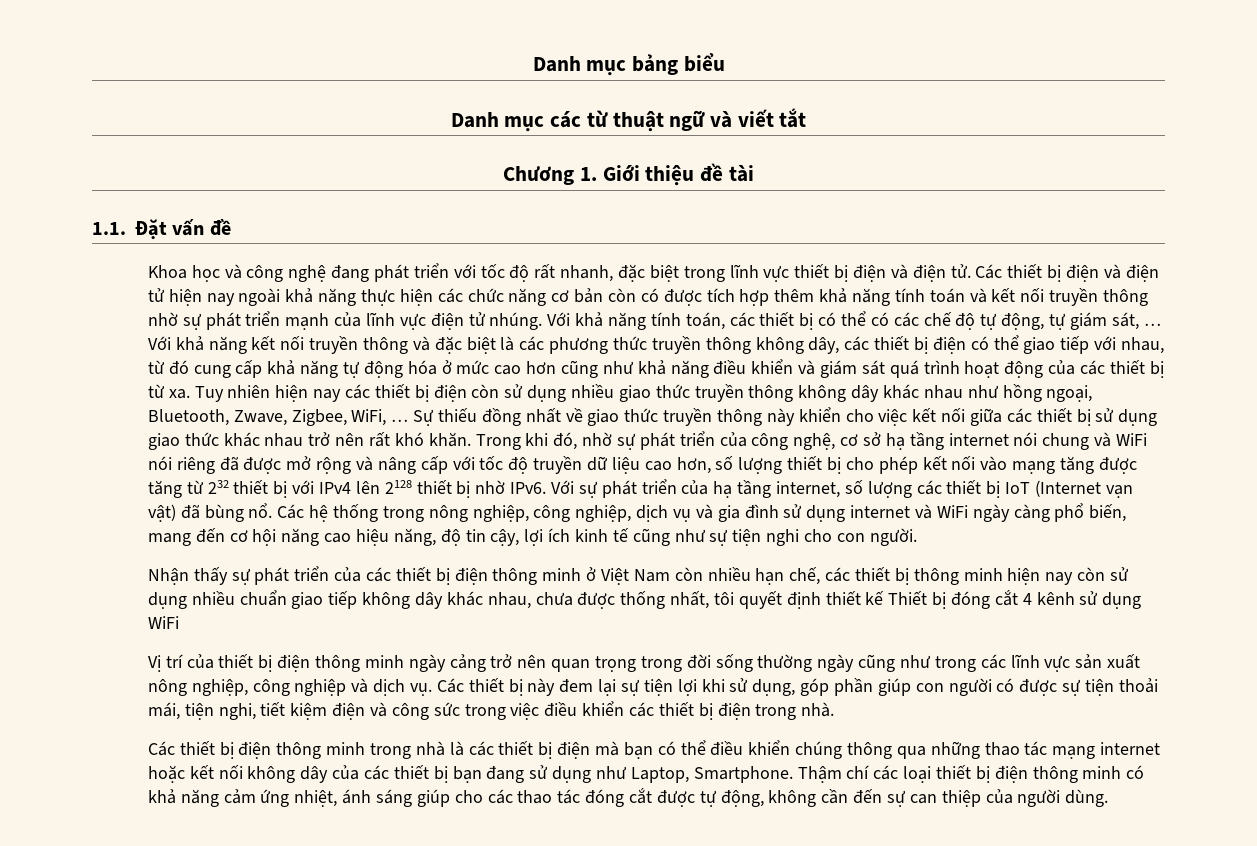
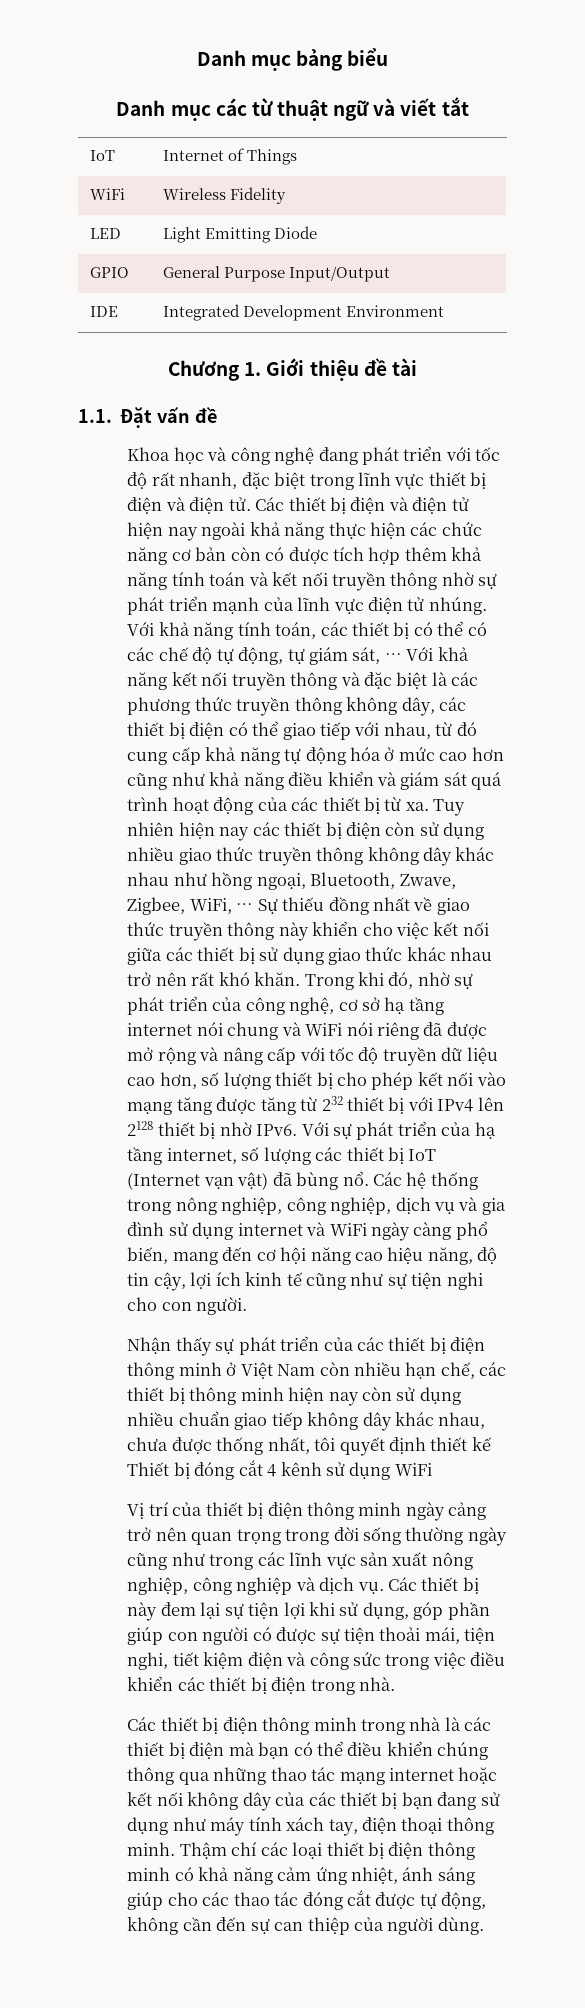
+ IoT | Internet of Things
+ WiFi | Wireless Fidelity
+ LED | Light Emitting Diode
+ GPIO | General Purpose Input/Output
+ IDE | Integrated Development Environment
- Các thiết bị điện thông minh trong nhà là các thiết bị điện mà bạn có thể điều khiển chúng thông qua những thao tác mạng internet hoặc kết nối không dây của các thiết bị bạn đang sử dụng như Laptop, Smartphone.
+ Các thiết bị điện thông minh trong nhà là các thiết bị điện mà bạn có thể điều khiển chúng thông qua những thao tác mạng internet hoặc kết nối không dây của các thiết bị bạn đang sử dụng như máy tính xách tay, điện thoại thông minh.

